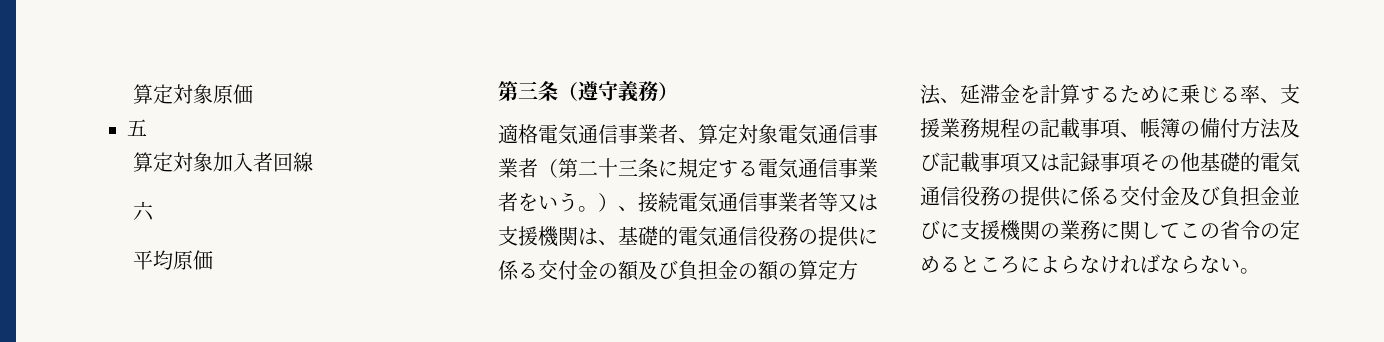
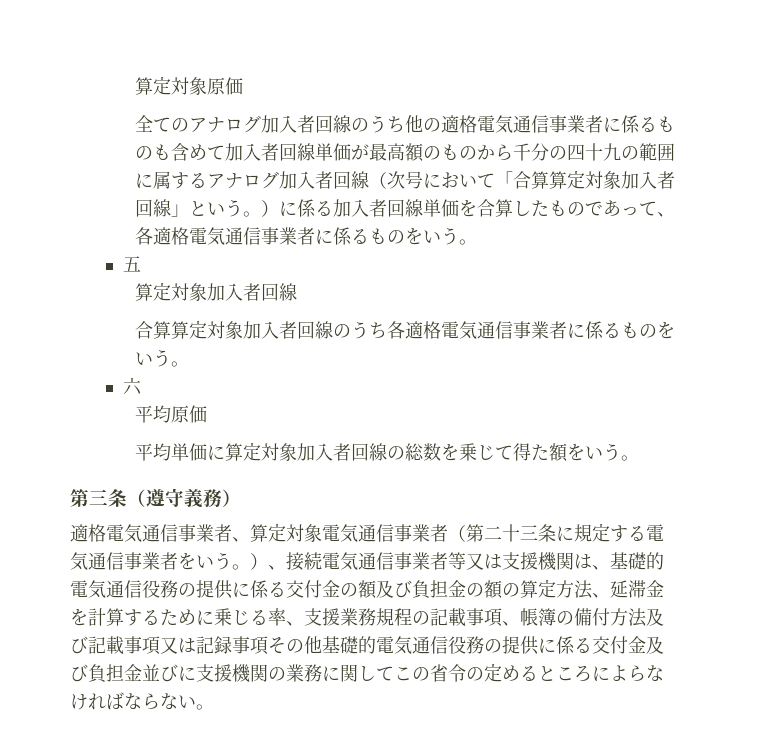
+ 全てのアナログ加入者回線のうち他の適格電気通信事業者に係るものも含めて加入者回線単価が最高額のものから千分の四十九の範囲に属するアナログ加入者回線（次号において「合算算定対象加入者回線」という。）に係る加入者回線単価を合算したものであって、各適格電気通信事業者に係るものをいう。
+ 合算算定対象加入者回線のうち各適格電気通信事業者に係るものをいう。
  六
  平均原価
+ 平均単価に算定対象加入者回線の総数を乗じて得た額をいう。

